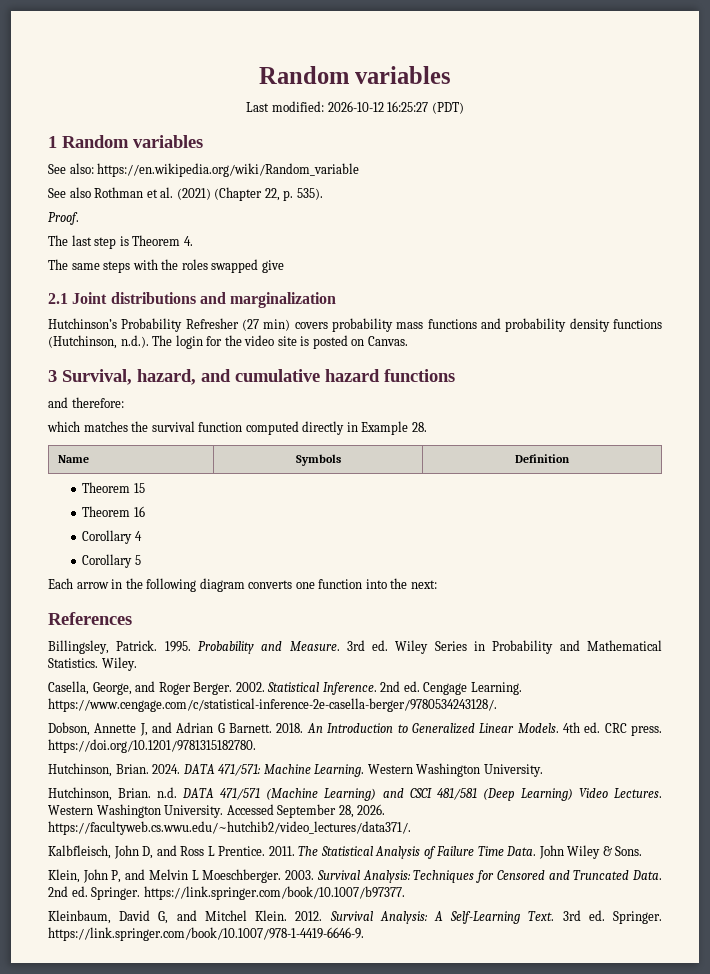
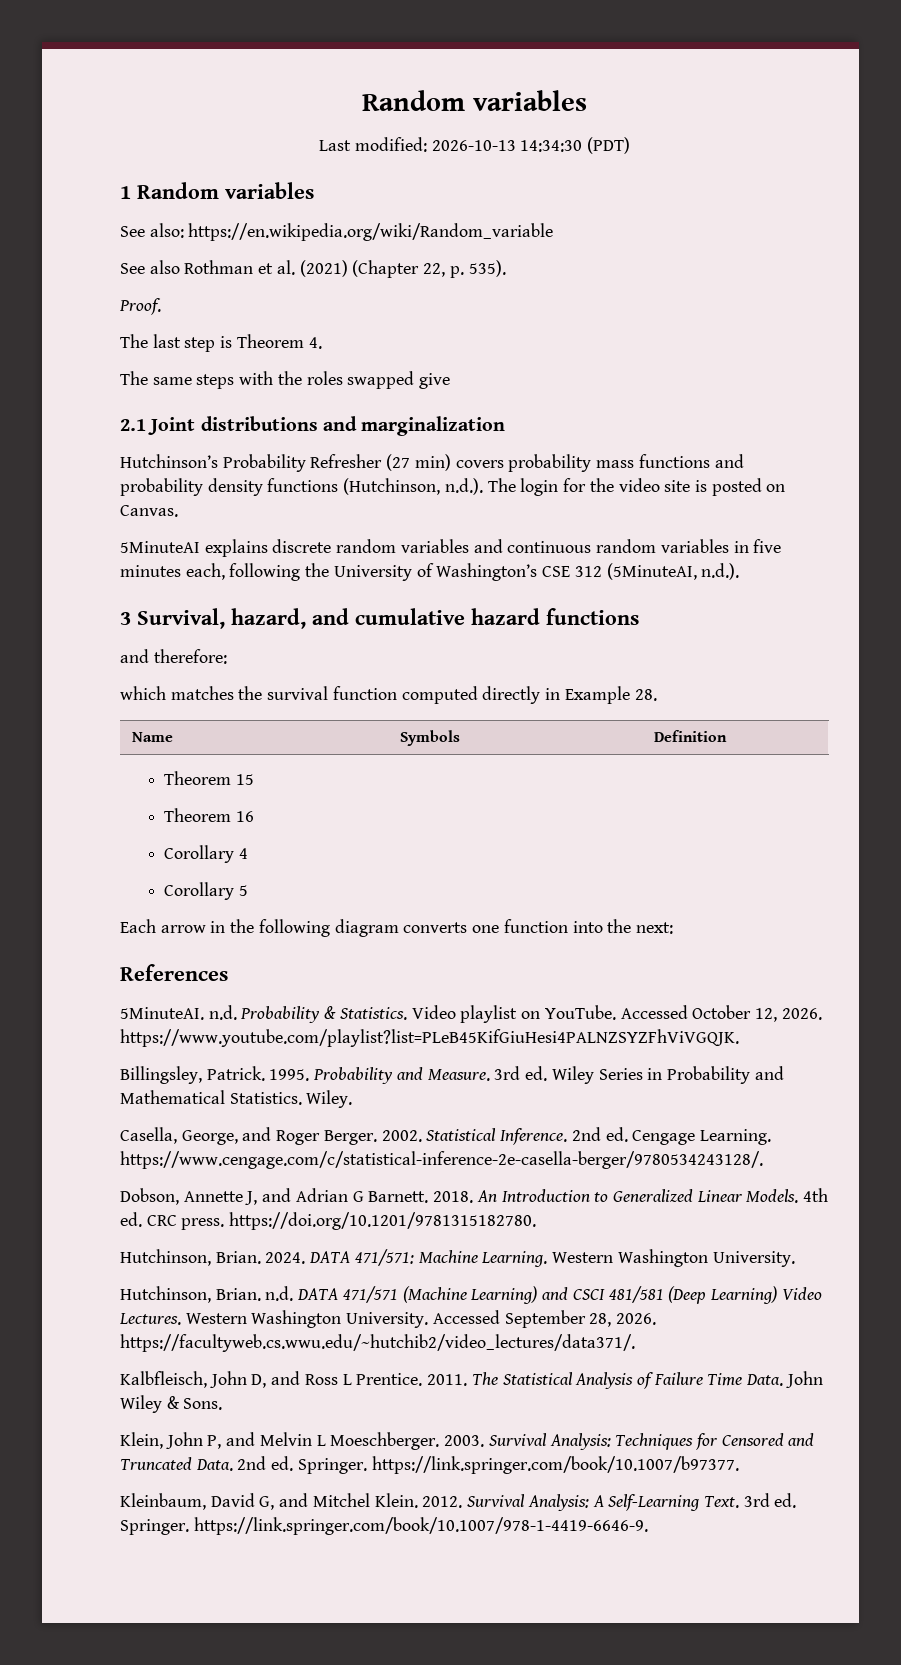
- Last modified: 2026-10-12 16:25:27 (PDT)
+ Last modified: 2026-10-13 14:34:30 (PDT)
+ 5MinuteAI explains discrete random variables and continuous random variables in five minutes each, following the University of Washington’s CSE 312 (5MinuteAI, n.d.).
+ 5MinuteAI. n.d. Probability & Statistics. Video playlist on YouTube. Accessed October 12, 2026. https://www.youtube.com/playlist?list=PLeB45KifGiuHesi4PALNZSYZFhViVGQJK.

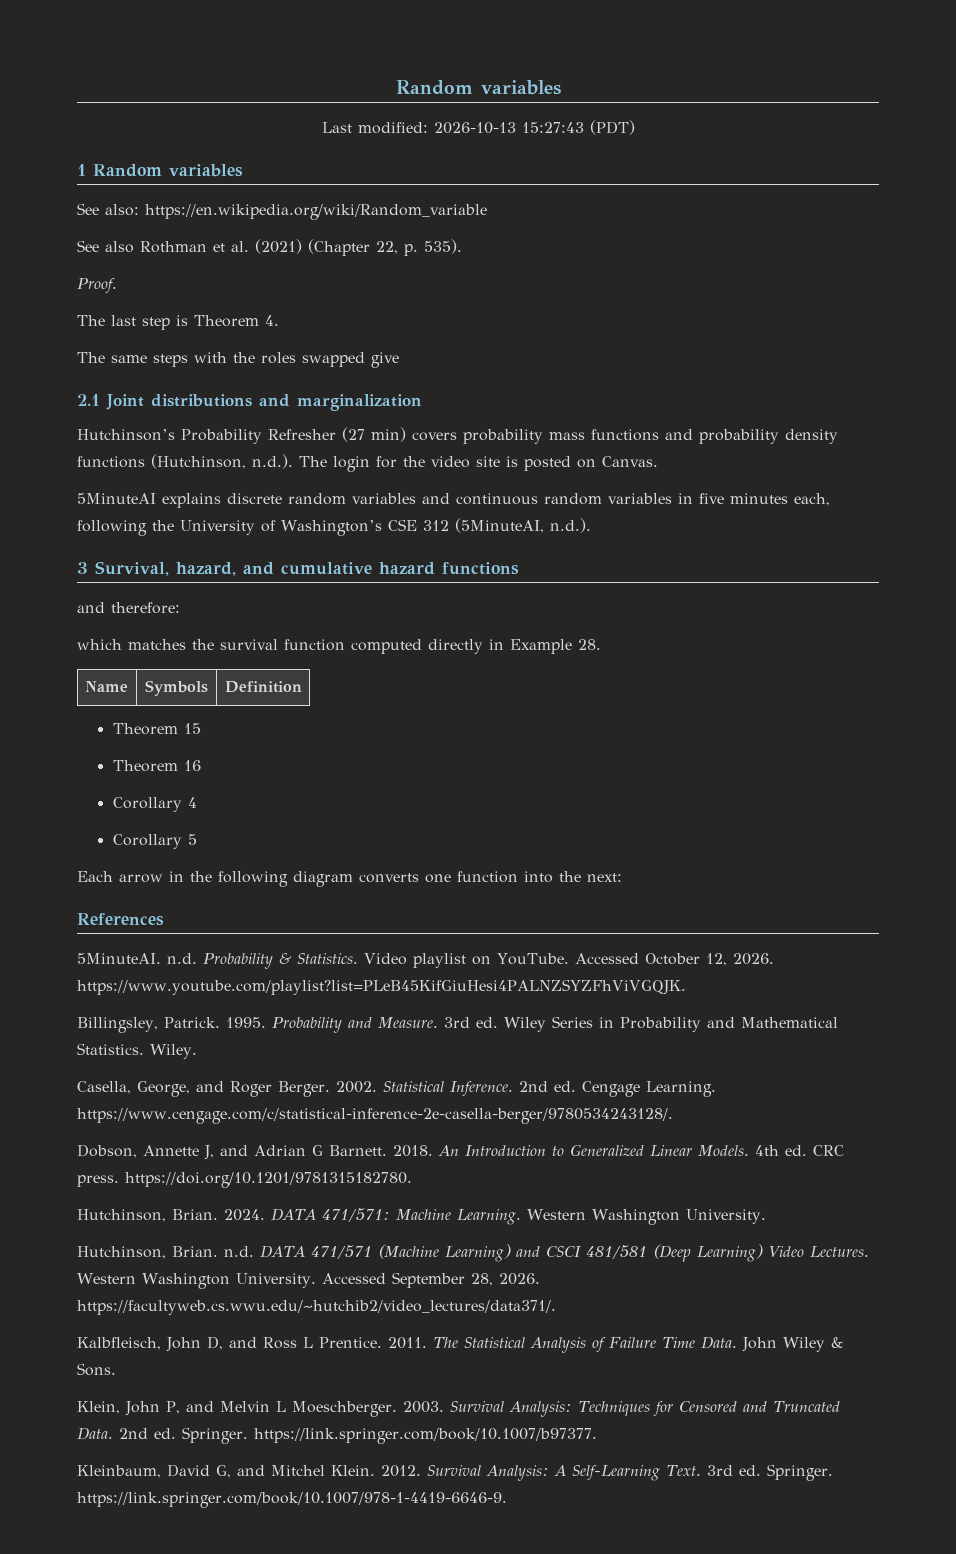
- Last modified: 2026-10-13 14:34:30 (PDT)
+ Last modified: 2026-10-13 15:27:43 (PDT)

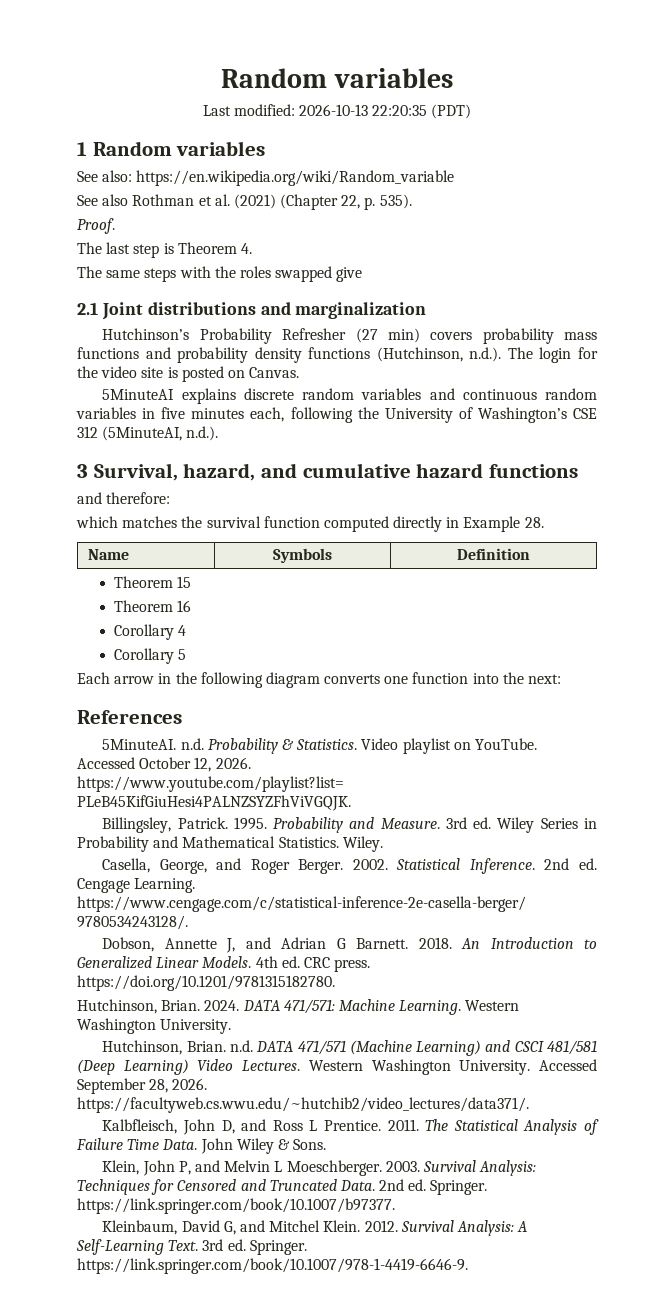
- Last modified: 2026-10-13 15:27:43 (PDT)
+ Last modified: 2026-10-13 22:20:35 (PDT)

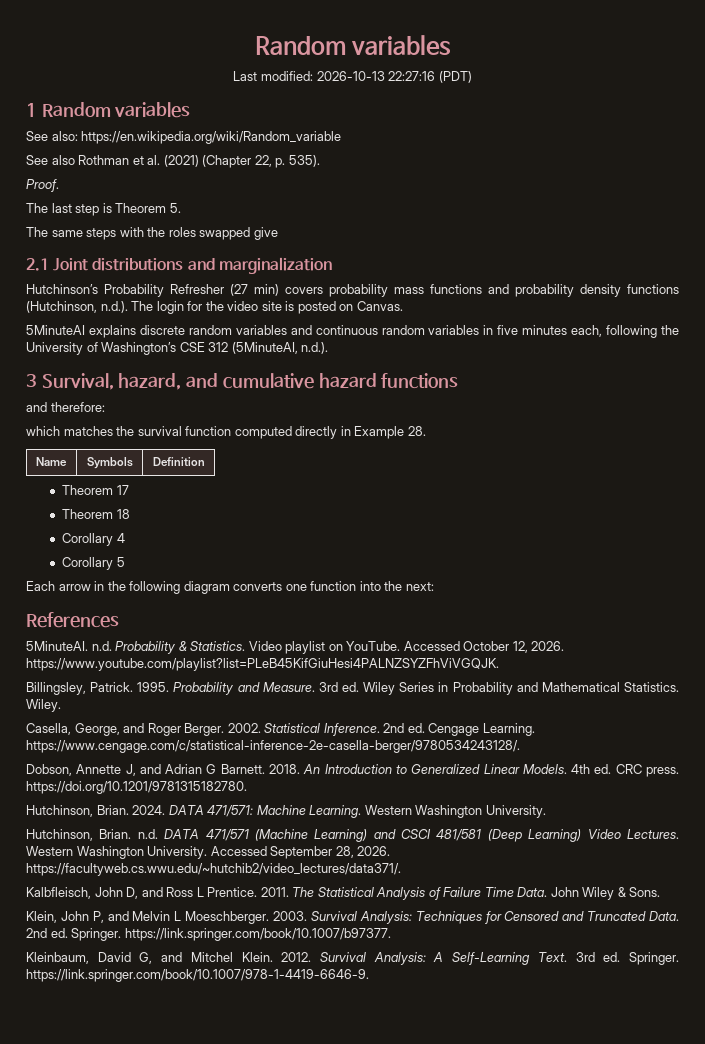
- Last modified: 2026-10-13 22:20:35 (PDT)
+ Last modified: 2026-10-13 22:27:16 (PDT)
- The last step is Theorem 4.
+ The last step is Theorem 5.
- Theorem 15
- Theorem 16
+ Theorem 17
+ Theorem 18

